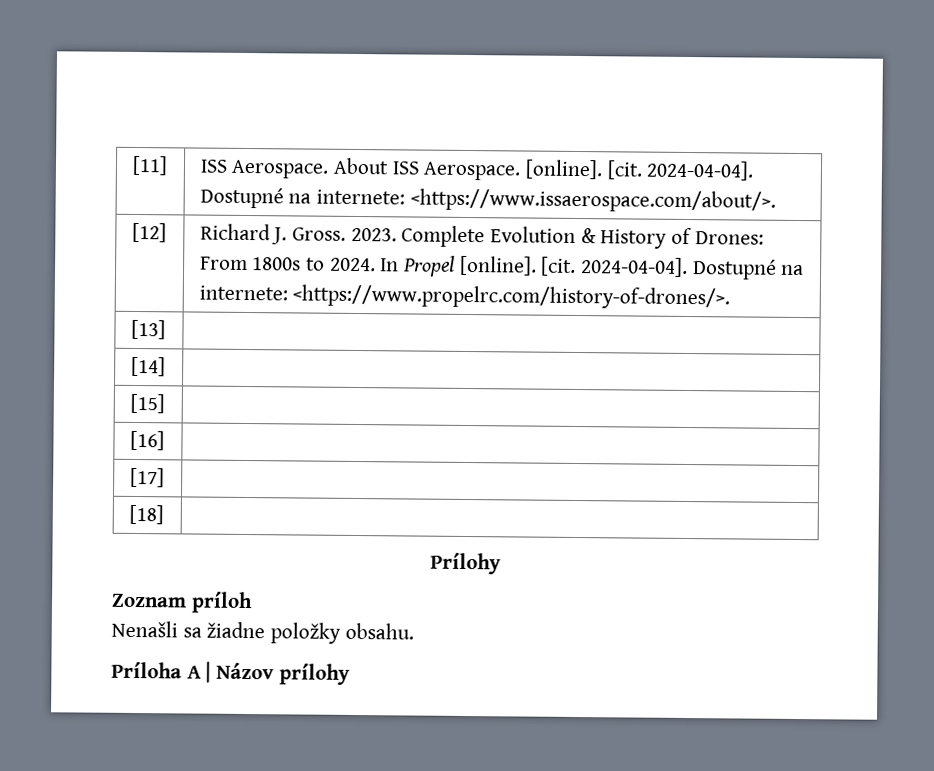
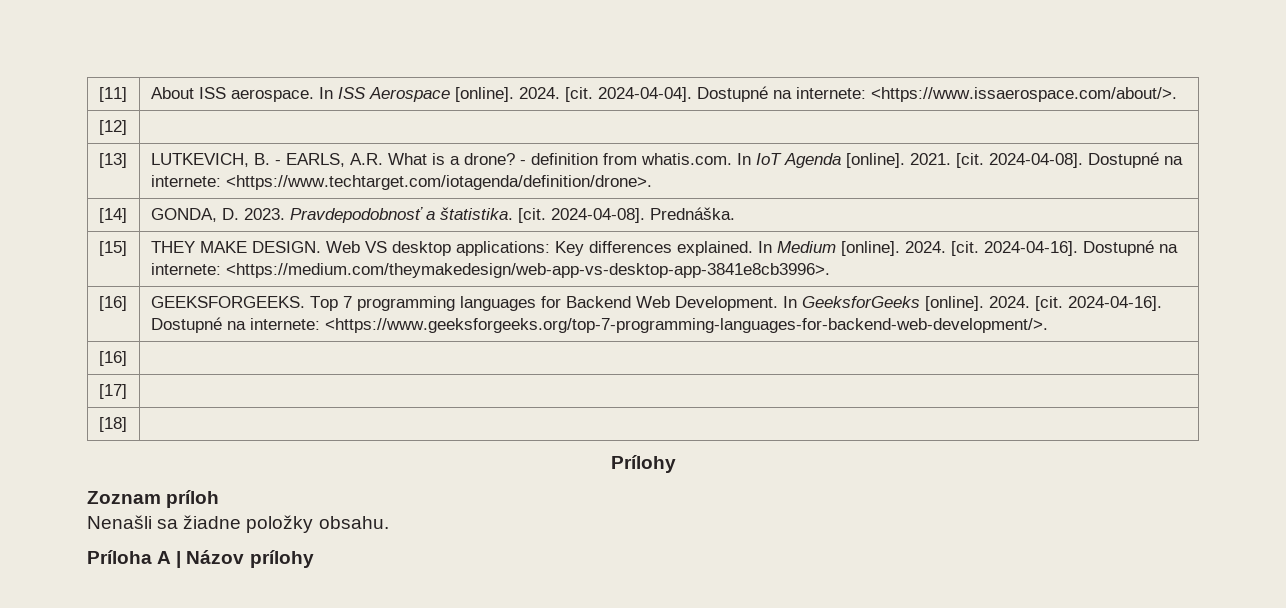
- [11] | ISS Aerospace. About ISS Aerospace. [online]. [cit. 2024-04-04]. Dostupné na internete: <https://www.issaerospace.com/about/>.
+ [11] | About ISS aerospace. In ISS Aerospace [online]. 2024. [cit. 2024-04-04]. Dostupné na internete: <https://www.issaerospace.com/about/>.
- [12] | Richard J. Gross. 2023. Complete Evolution & History of Drones: From 1800s to 2024. In Propel [online]. [cit. 2024-04-04]. Dostupné na internete: <https://www.propelrc.com/history-of-drones/>.
- [13] |
+ [12] |
+ [13] | LUTKEVICH, B. - EARLS, A.R. What is a drone? - definition from whatis.com. In IoT Agenda [online]. 2021. [cit. 2024-04-08]. Dostupné na internete: <https://www.techtarget.com/iotagenda/definition/drone>.
- [14] |
- [15] |
+ [14] | GONDA, D. 2023. Pravdepodobnosť a štatistika. [cit. 2024-04-08]. Prednáška.
+ [15] | THEY MAKE DESIGN. Web VS desktop applications: Key differences explained. In Medium [online]. 2024. [cit. 2024-04-16]. Dostupné na internete: <https://medium.com/theymakedesign/web-app-vs-desktop-app-3841e8cb3996>.
+ [16] | GEEKSFORGEEKS. Top 7 programming languages for Backend Web Development. In GeeksforGeeks [online]. 2024. [cit. 2024-04-16]. Dostupné na internete: <https://www.geeksforgeeks.org/top-7-programming-languages-for-backend-web-development/>.

